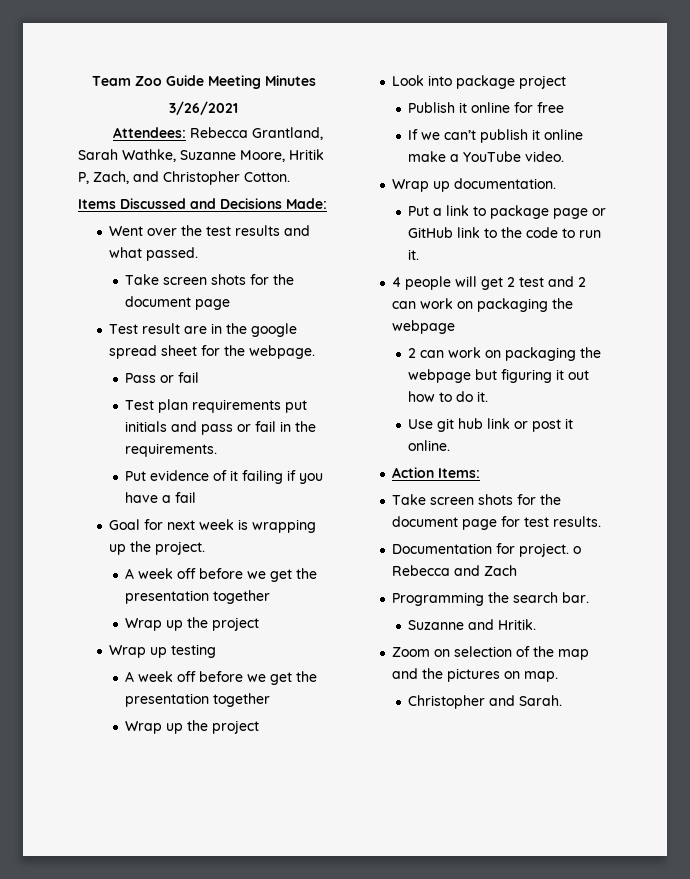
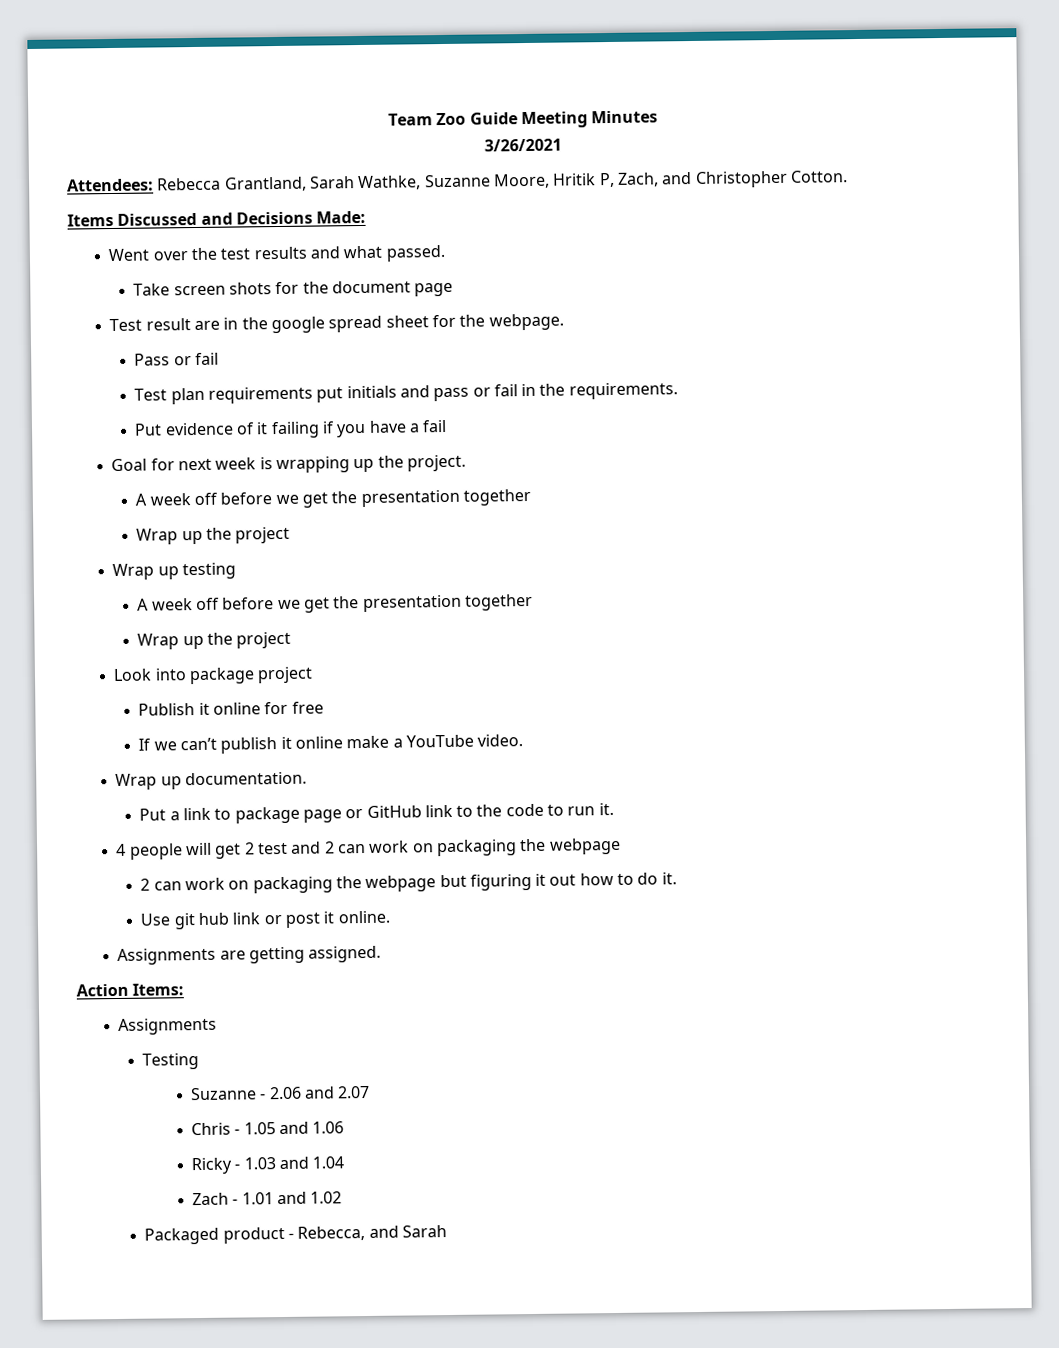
+ Assignments are getting assigned.
  Action Items:
- Take screen shots for the document page for test results.
- Documentation for project. o Rebecca and Zach
- Programming the search bar.
- Suzanne and Hritik.
- Zoom on selection of the map and the pictures on map.
- Christopher and Sarah.
+ Assignments
+ Testing
+ Suzanne - 2.06 and 2.07
+ Chris - 1.05 and 1.06
+ Ricky - 1.03 and 1.04
+ Zach - 1.01 and 1.02
+ Packaged product - Rebecca, and Sarah

